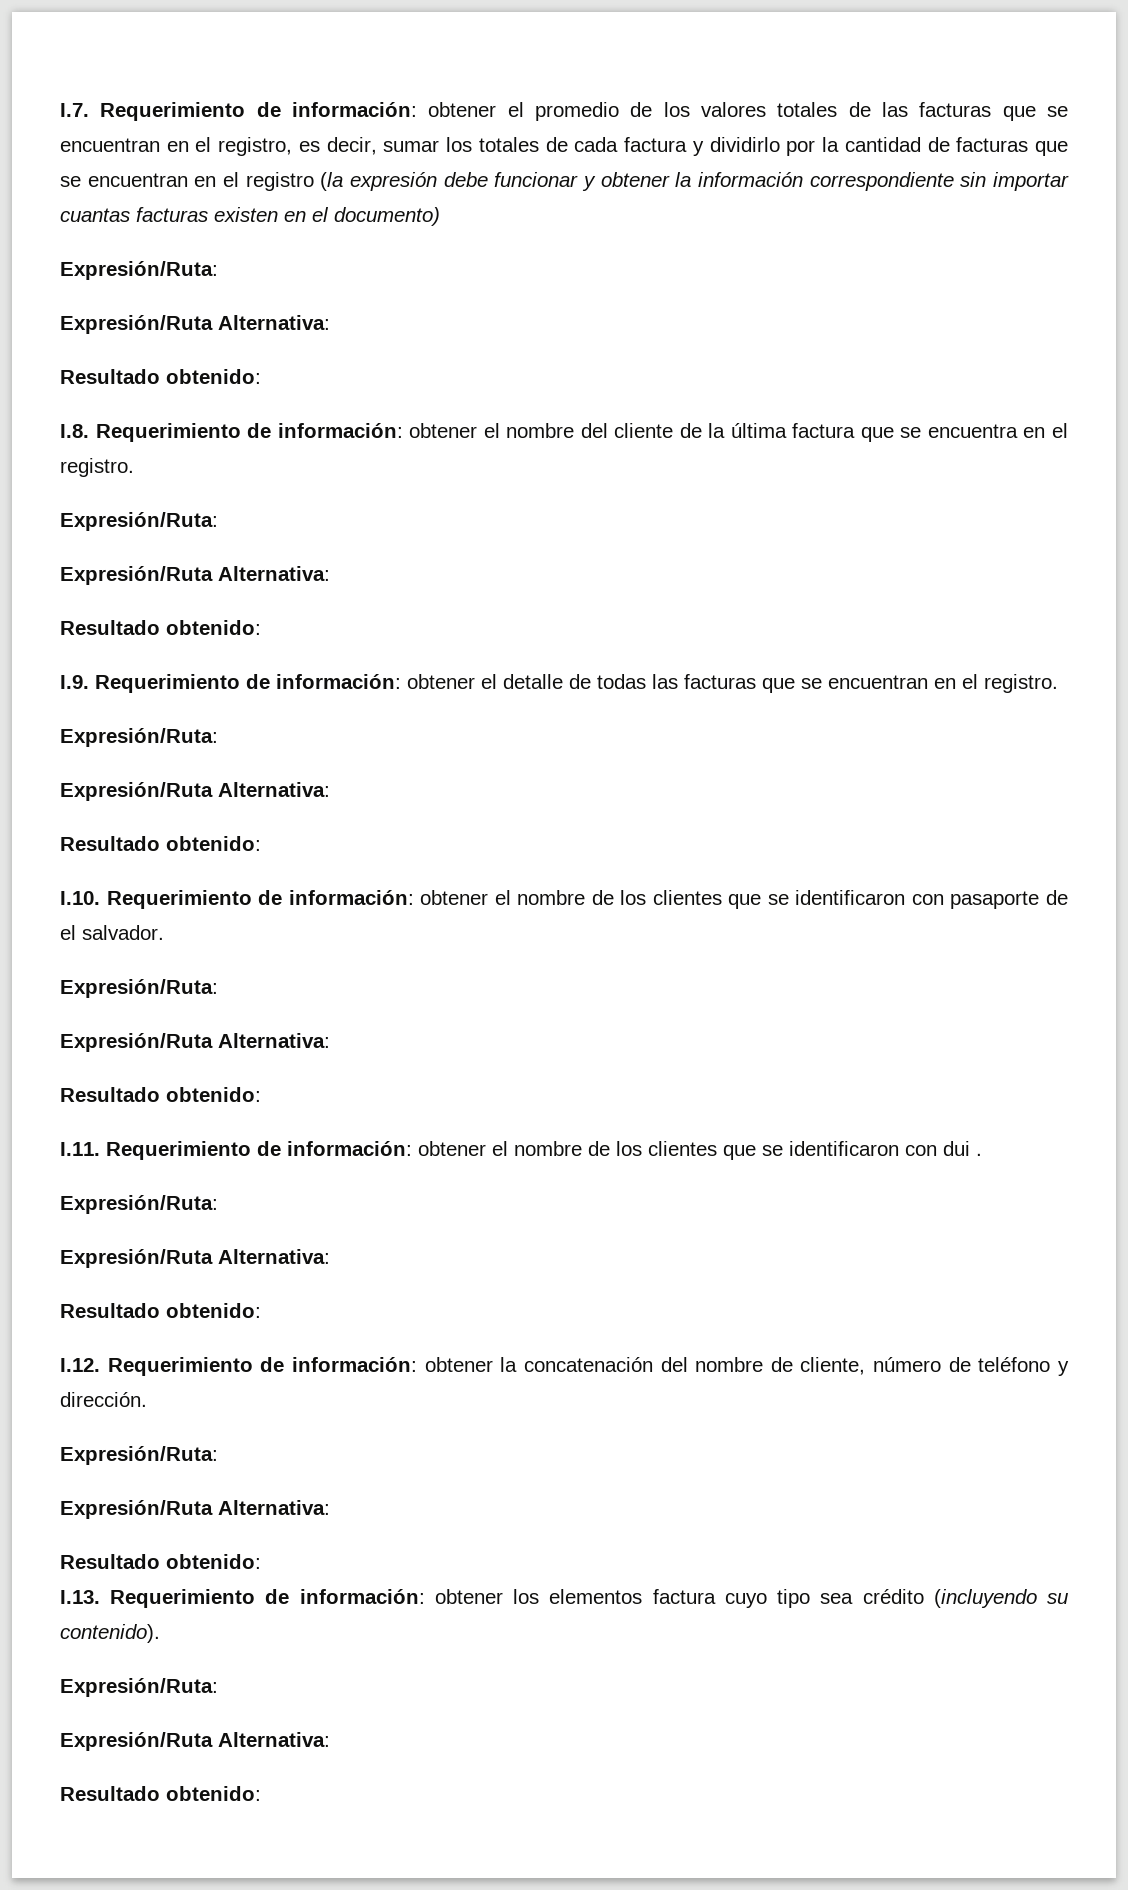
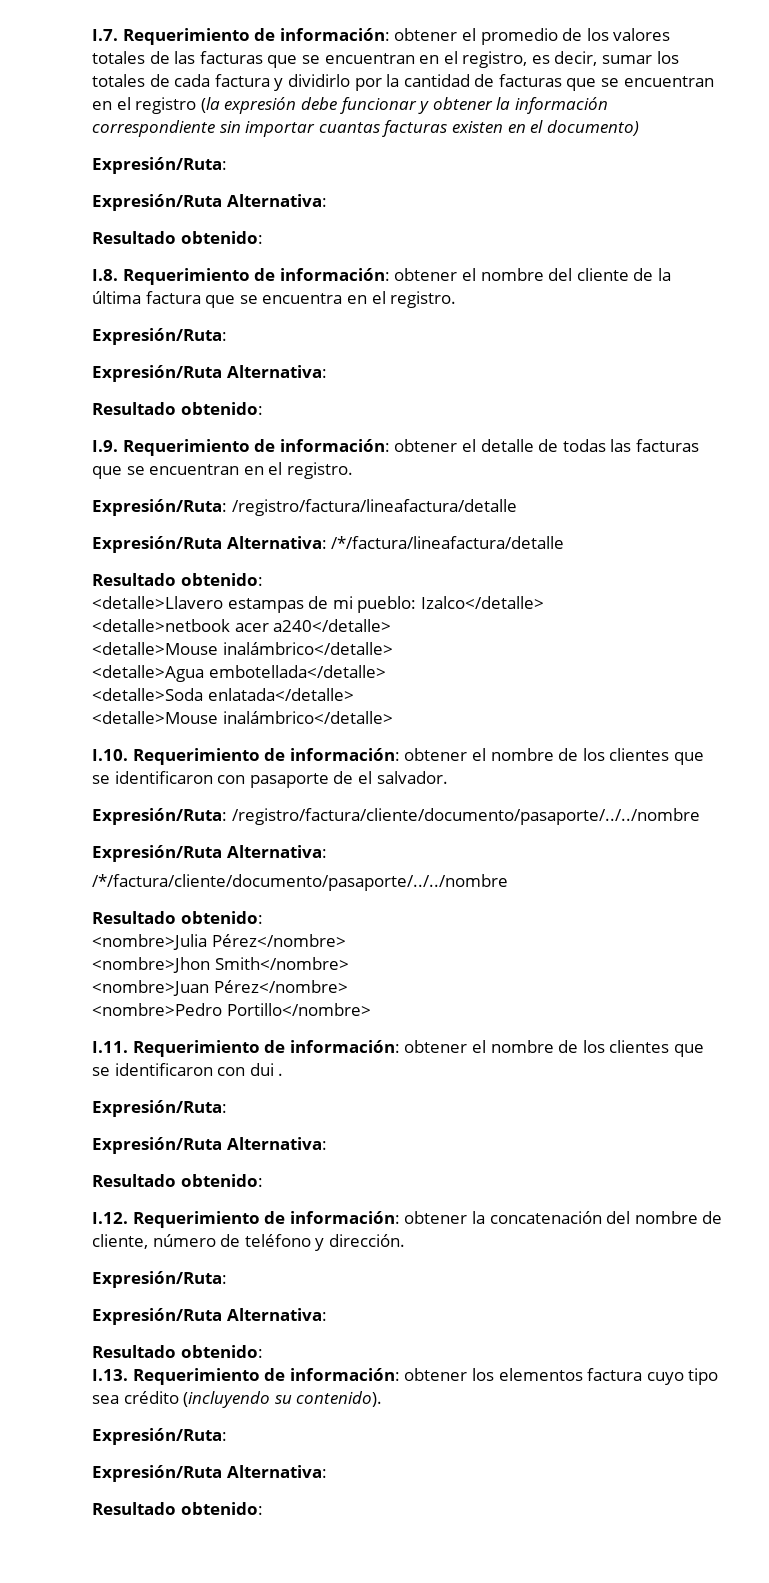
  I.9. Requerimiento de información: obtener el detalle de todas las facturas que se encuentran en el registro.
- Expresión/Ruta:
- Expresión/Ruta Alternativa:
+ Expresión/Ruta: /registro/factura/lineafactura/detalle
+ Expresión/Ruta Alternativa: /*/factura/lineafactura/detalle
  Resultado obtenido:
+ <detalle>Llavero estampas de mi pueblo: Izalco</detalle>
+ <detalle>netbook acer a240</detalle>
+ <detalle>Mouse inalámbrico</detalle>
+ <detalle>Agua embotellada</detalle>
+ <detalle>Soda enlatada</detalle>
+ <detalle>Mouse inalámbrico</detalle>
  I.10. Requerimiento de información: obtener el nombre de los clientes que se identificaron con pasaporte de el salvador.
- Expresión/Ruta:
+ Expresión/Ruta: /registro/factura/cliente/documento/pasaporte/../../nombre
  Expresión/Ruta Alternativa:
+ /*/factura/cliente/documento/pasaporte/../../nombre
  Resultado obtenido:
+ <nombre>Julia Pérez</nombre>
+ <nombre>Jhon Smith</nombre>
+ <nombre>Juan Pérez</nombre>
+ <nombre>Pedro Portillo</nombre>

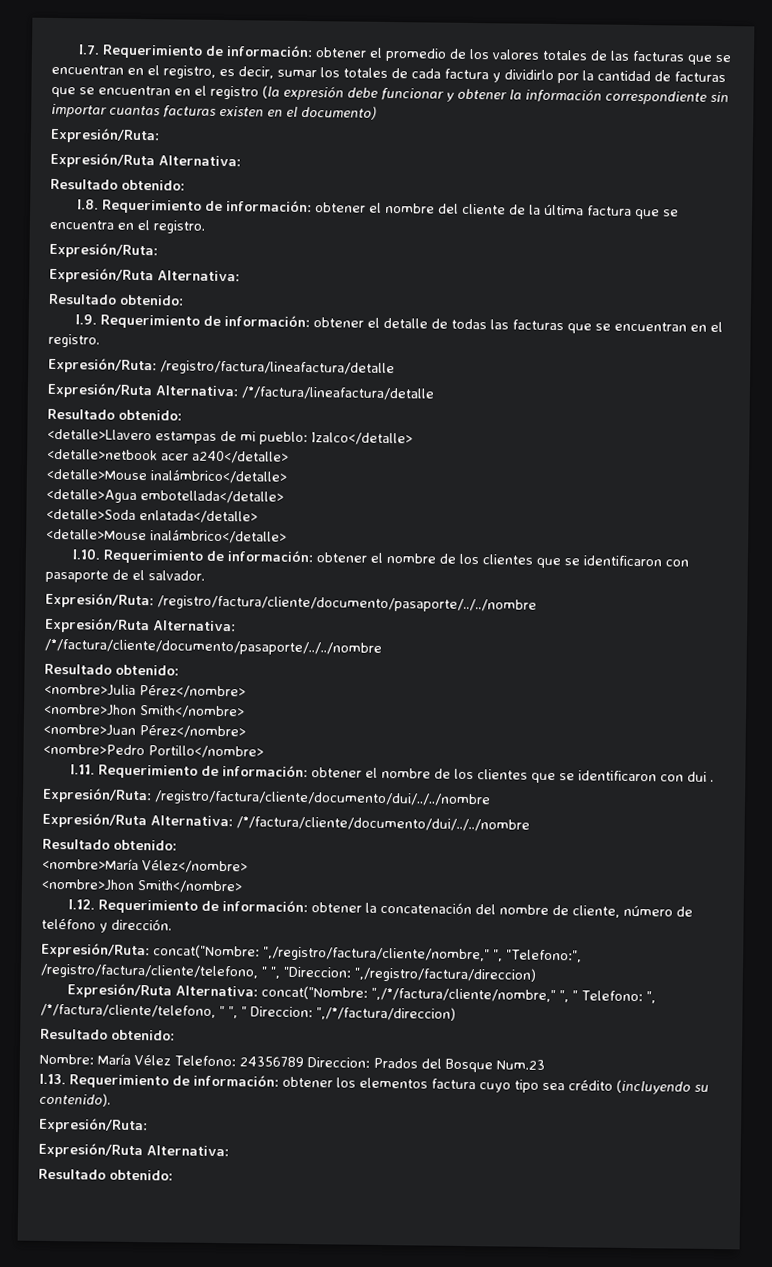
  I.11. Requerimiento de información: obtener el nombre de los clientes que se identificaron con dui .
- Expresión/Ruta:
- Expresión/Ruta Alternativa:
+ Expresión/Ruta: /registro/factura/cliente/documento/dui/../../nombre
+ Expresión/Ruta Alternativa: /*/factura/cliente/documento/dui/../../nombre
  Resultado obtenido:
+ <nombre>María Vélez</nombre>
+ <nombre>Jhon Smith</nombre>
  I.12. Requerimiento de información: obtener la concatenación del nombre de cliente, número de teléfono y dirección.
- Expresión/Ruta:
- Expresión/Ruta Alternativa:
+ Expresión/Ruta: concat("Nombre: ",/registro/factura/cliente/nombre," ", "Telefono:", /registro/factura/cliente/telefono, " ", "Direccion: ",/registro/factura/direccion)
+ Expresión/Ruta Alternativa: concat("Nombre: ",/*/factura/cliente/nombre," ", " Telefono: ", /*/factura/cliente/telefono, " ", " Direccion: ",/*/factura/direccion)
  Resultado obtenido:
+ Nombre: María Vélez Telefono: 24356789 Direccion: Prados del Bosque Num.23

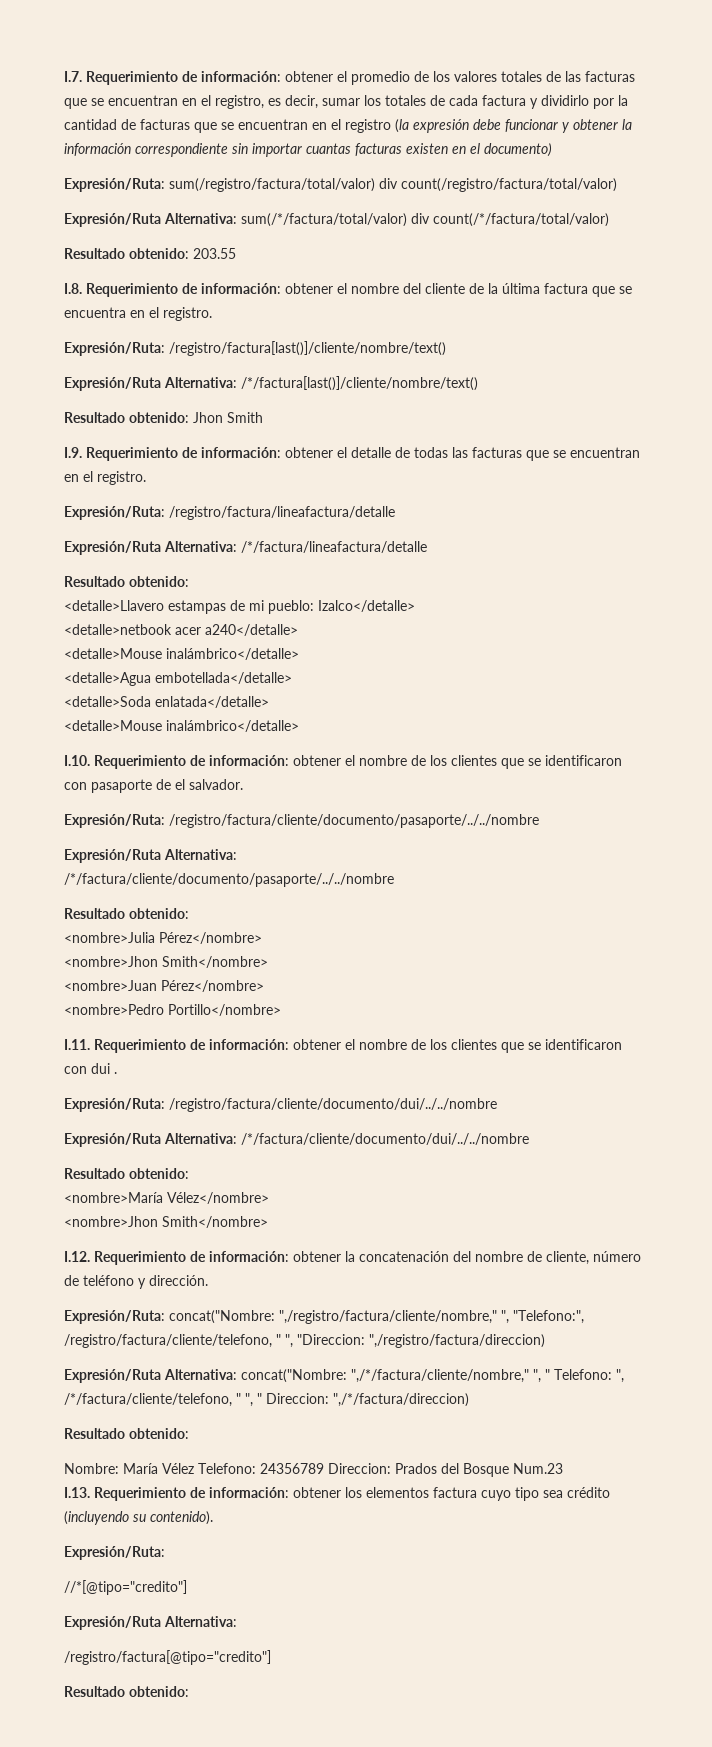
  I.7. Requerimiento de información: obtener el promedio de los valores totales de las facturas que se encuentran en el registro, es decir, sumar los totales de cada factura y dividirlo por la cantidad de facturas que se encuentran en el registro (la expresión debe funcionar y obtener la información correspondiente sin importar cuantas facturas existen en el documento)
- Expresión/Ruta:
- Expresión/Ruta Alternativa:
- Resultado obtenido:
+ Expresión/Ruta: sum(/registro/factura/total/valor) div count(/registro/factura/total/valor)
+ Expresión/Ruta Alternativa: sum(/*/factura/total/valor) div count(/*/factura/total/valor)
+ Resultado obtenido: 203.55
  I.8. Requerimiento de información: obtener el nombre del cliente de la última factura que se encuentra en el registro.
- Expresión/Ruta:
- Expresión/Ruta Alternativa:
- Resultado obtenido:
+ Expresión/Ruta: /registro/factura[last()]/cliente/nombre/text()
+ Expresión/Ruta Alternativa: /*/factura[last()]/cliente/nombre/text()
+ Resultado obtenido: Jhon Smith
  I.13. Requerimiento de información: obtener los elementos factura cuyo tipo sea crédito (incluyendo su contenido).
  Expresión/Ruta:
+ //*[@tipo="credito"]
  Expresión/Ruta Alternativa:
+ /registro/factura[@tipo="credito"]

